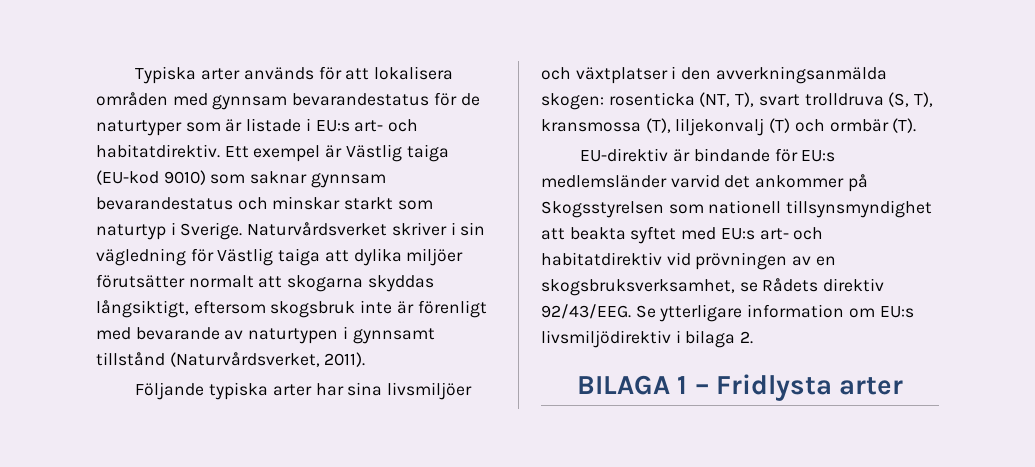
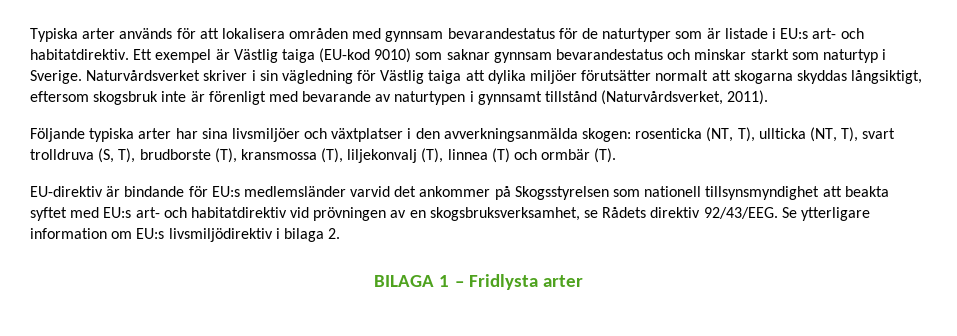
- Följande typiska arter har sina livsmiljöer och växtplatser i den avverkningsanmälda skogen: rosenticka (NT, T), svart trolldruva (S, T), kransmossa (T), liljekonvalj (T) och ormbär (T).
+ Följande typiska arter har sina livsmiljöer och växtplatser i den avverkningsanmälda skogen: rosenticka (NT, T), ullticka (NT, T), svart trolldruva (S, T), brudborste (T), kransmossa (T), liljekonvalj (T), linnea (T) och ormbär (T).

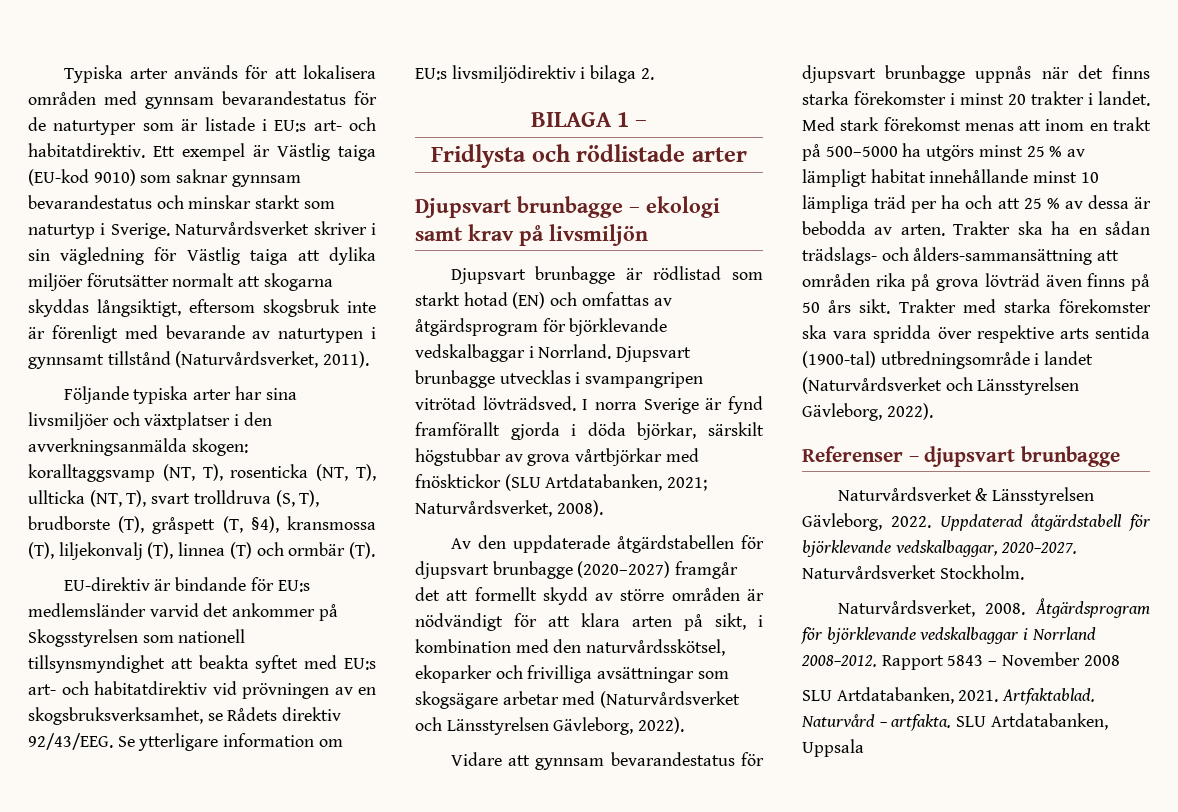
- Följande typiska arter har sina livsmiljöer och växtplatser i den avverkningsanmälda skogen: rosenticka (NT, T), ullticka (NT, T), svart trolldruva (S, T), brudborste (T), kransmossa (T), liljekonvalj (T), linnea (T) och ormbär (T).
+ Följande typiska arter har sina livsmiljöer och växtplatser i den avverkningsanmälda skogen: koralltaggsvamp (NT, T), rosenticka (NT, T), ullticka (NT, T), svart trolldruva (S, T), brudborste (T), gråspett (T, §4), kransmossa (T), liljekonvalj (T), linnea (T) och ormbär (T).
- BILAGA 1 – Fridlysta arter
+ BILAGA 1 –
+ Fridlysta och rödlistade arter
+ Djupsvart brunbagge – ekologi samt krav på livsmiljön
+ Djupsvart brunbagge är rödlistad som starkt hotad (EN) och omfattas av åtgärdsprogram för björklevande vedskalbaggar i Norrland. Djupsvart brunbagge utvecklas i svampangripen vitrötad lövträdsved. I norra Sverige är fynd framförallt gjorda i döda björkar, särskilt högstubbar av grova vårtbjörkar med fnösktickor (SLU Artdatabanken, 2021; Naturvårdsverket, 2008).
+ Av den uppdaterade åtgärdstabellen för djupsvart brunbagge (2020–2027) framgår det att formellt skydd av större områden är nödvändigt för att klara arten på sikt, i kombination med den naturvårdsskötsel, ekoparker och frivilliga avsättningar som skogsägare arbetar med (Naturvårdsverket och Länsstyrelsen Gävleborg, 2022).
+ Vidare att gynnsam bevarandestatus för djupsvart brunbagge uppnås när det finns starka förekomster i minst 20 trakter i landet. Med stark förekomst menas att inom en trakt på 500–5000 ha utgörs minst 25 % av lämpligt habitat innehållande minst 10 lämpliga träd per ha och att 25 % av dessa är bebodda av arten. Trakter ska ha en sådan trädslags- och ålders-sammansättning att områden rika på grova lövträd även finns på 50 års sikt. Trakter med starka förekomster ska vara spridda över respektive arts sentida (1900-tal) utbredningsområde i landet (Naturvårdsverket och Länsstyrelsen Gävleborg, 2022).
+ Referenser – djupsvart brunbagge
+ Naturvårdsverket & Länsstyrelsen Gävleborg, 2022. Uppdaterad åtgärdstabell för björklevande vedskalbaggar, 2020–2027. Naturvårdsverket Stockholm.
+ Naturvårdsverket, 2008. Åtgärdsprogram för björklevande vedskalbaggar i Norrland 2008–2012. Rapport 5843 – November 2008
+ SLU Artdatabanken, 2021. Artfaktablad. Naturvård – artfakta. SLU Artdatabanken, Uppsala

